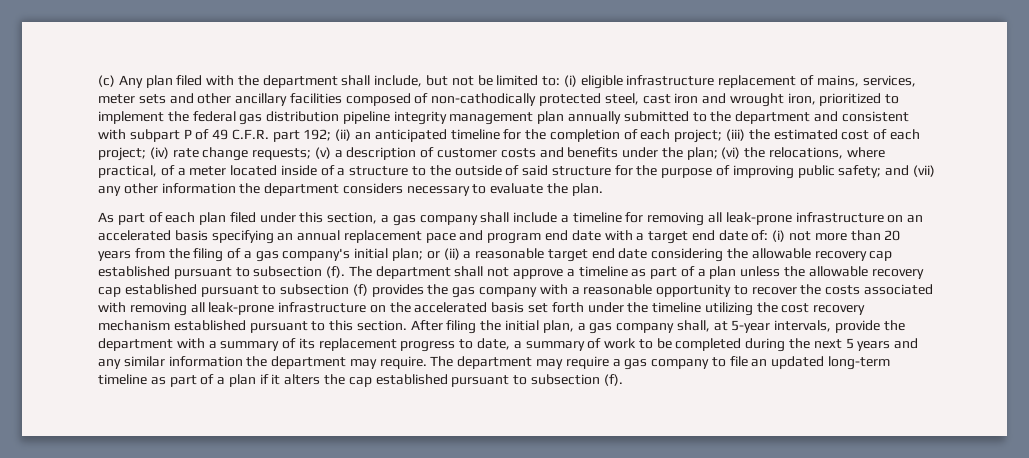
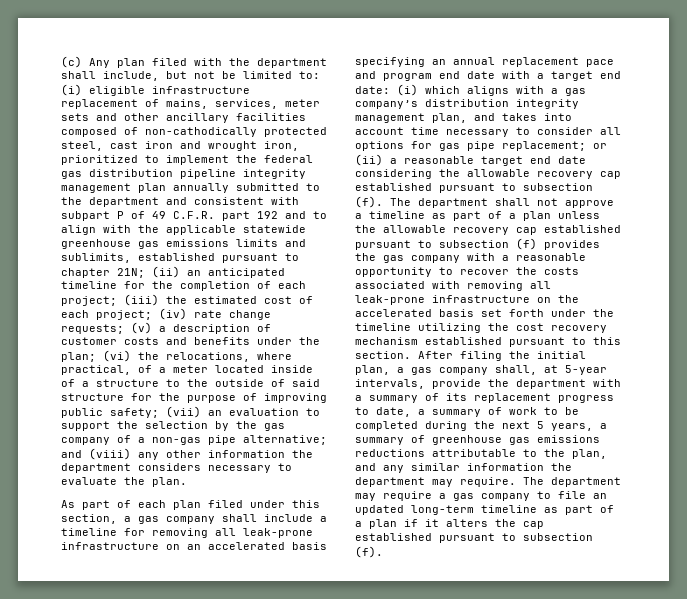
- (i) eligible infrastructure replacement of mains, services, meter sets and other ancillary facilities composed of non-cathodically protected steel, cast iron and wrought iron, prioritized to implement the federal gas distribution pipeline integrity management plan annually submitted to the department and consistent with subpart P of 49 C.F.R. part 192;
+ (i) eligible infrastructure replacement of mains, services, meter sets and other ancillary facilities composed of non-cathodically protected steel, cast iron and wrought iron, prioritized to implement the federal gas distribution pipeline integrity management plan annually submitted to the department and consistent with subpart P of 49 C.F.R. part 192 and to align with the applicable statewide greenhouse gas emissions limits and sublimits, established pursuant to chapter 21N;
- and (vii) any other information the department considers necessary to evaluate the plan.
+ (vii) an evaluation to support the selection by the gas company of a non-gas pipe alternative; and (viii) any other information the department considers necessary to evaluate the plan.
- As part of each plan filed under this section, a gas company shall include a timeline for removing all leak-prone infrastructure on an accelerated basis specifying an annual replacement pace and program end date with a target end date of: (i) not more than 20 years from the filing of a gas company's initial plan; or (ii) a reasonable target end date considering the allowable recovery cap established pursuant to subsection (f).
+ As part of each plan filed under this section, a gas company shall include a timeline for removing all leak-prone infrastructure on an accelerated basis specifying an annual replacement pace and program end date with a target end date: (i) which aligns with a gas company’s distribution integrity management plan, and takes into account time necessary to consider all options for gas pipe replacement; or (ii) a reasonable target end date considering the allowable recovery cap established pursuant to subsection (f).
- After filing the initial plan, a gas company shall, at 5-year intervals, provide the department with a summary of its replacement progress to date, a summary of work to be completed during the next 5 years and any similar information the department may require.
+ After filing the initial plan, a gas company shall, at 5-year intervals, provide the department with a summary of its replacement progress to date, a summary of work to be completed during the next 5 years, a summary of greenhouse gas emissions reductions attributable to the plan, and any similar information the department may require.

